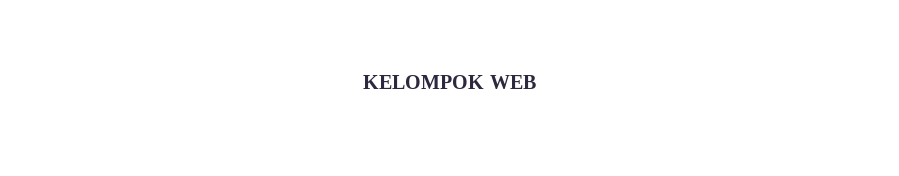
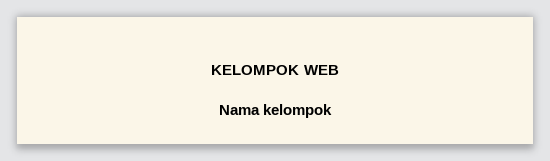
+ Nama kelompok

